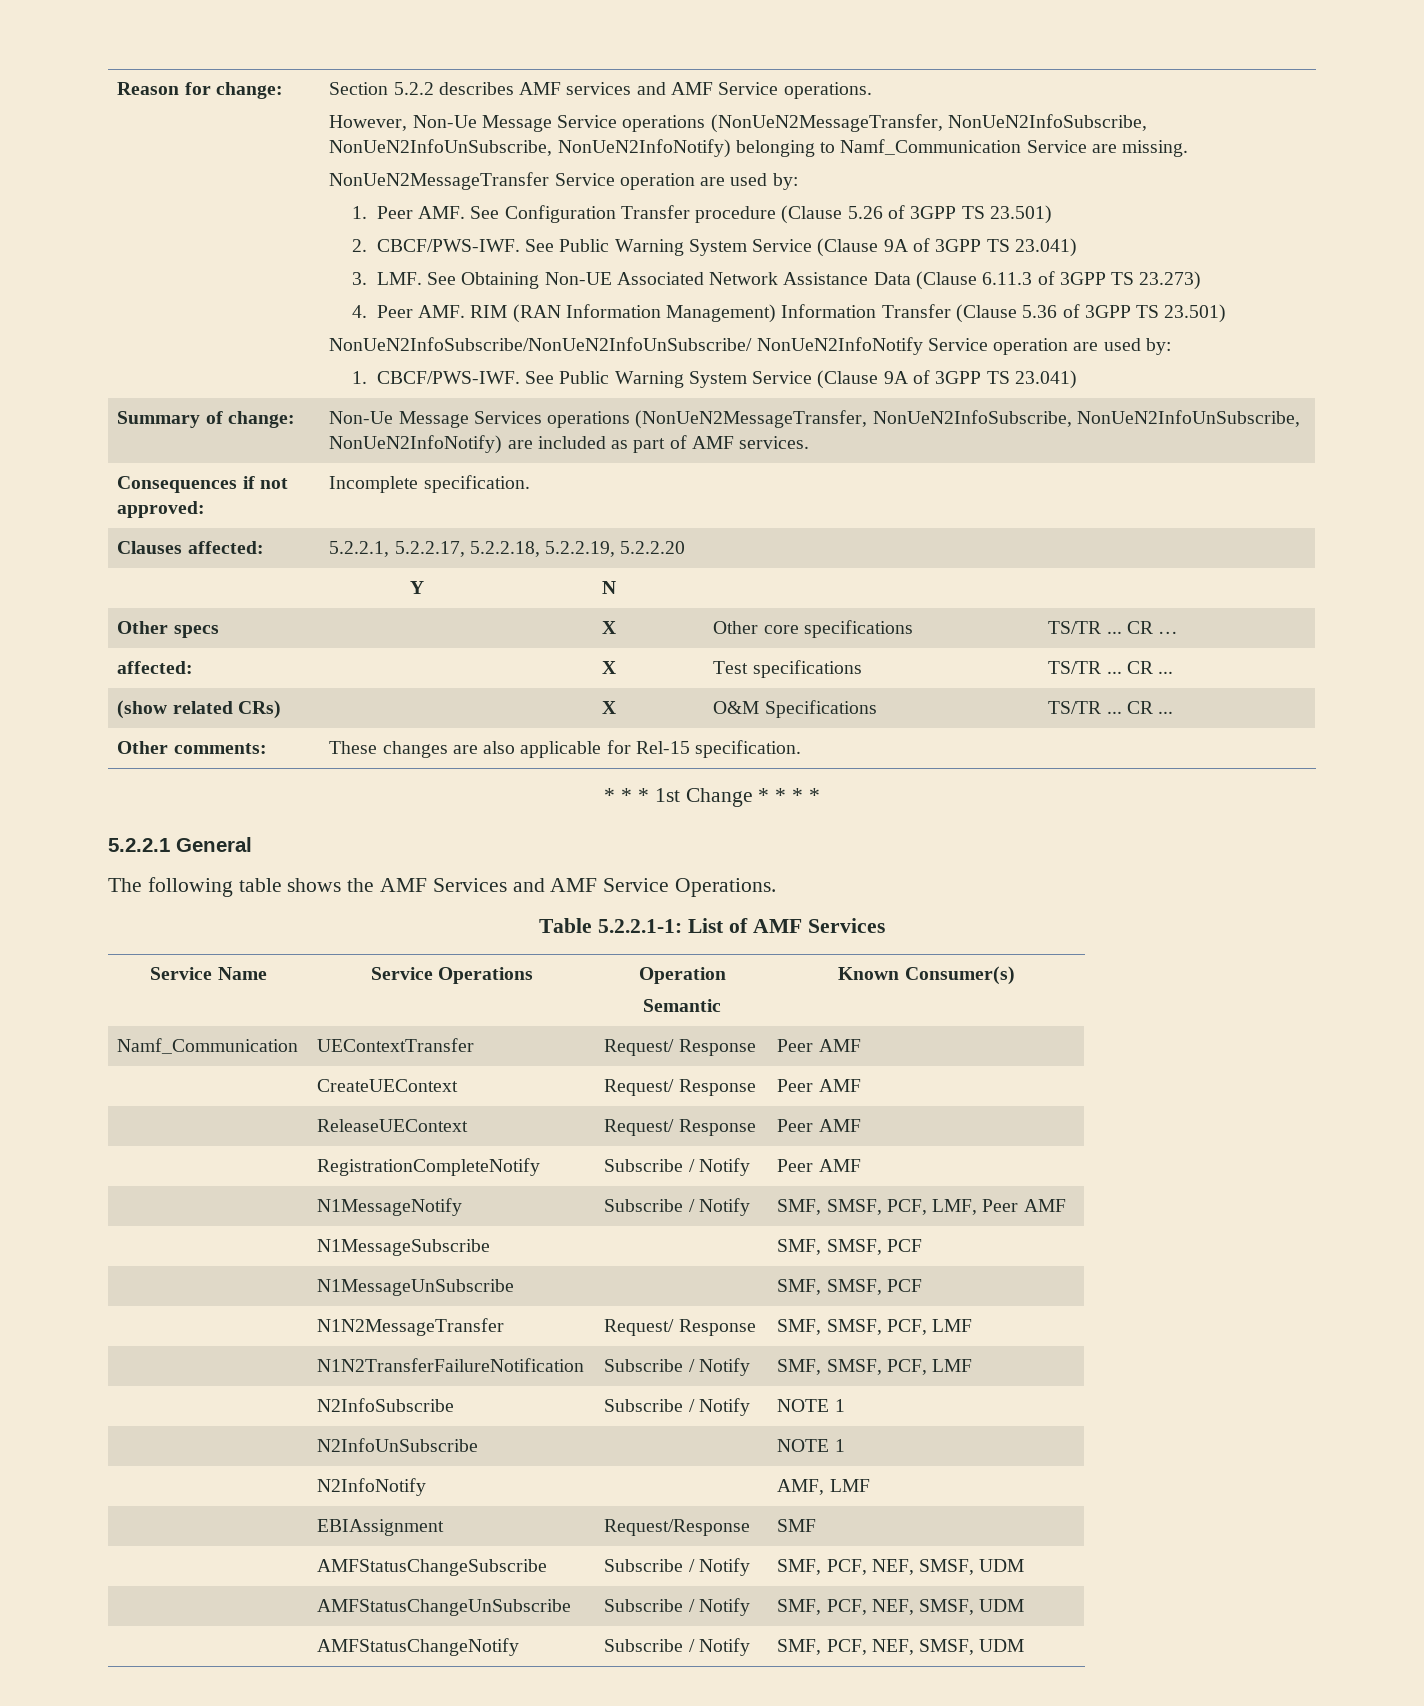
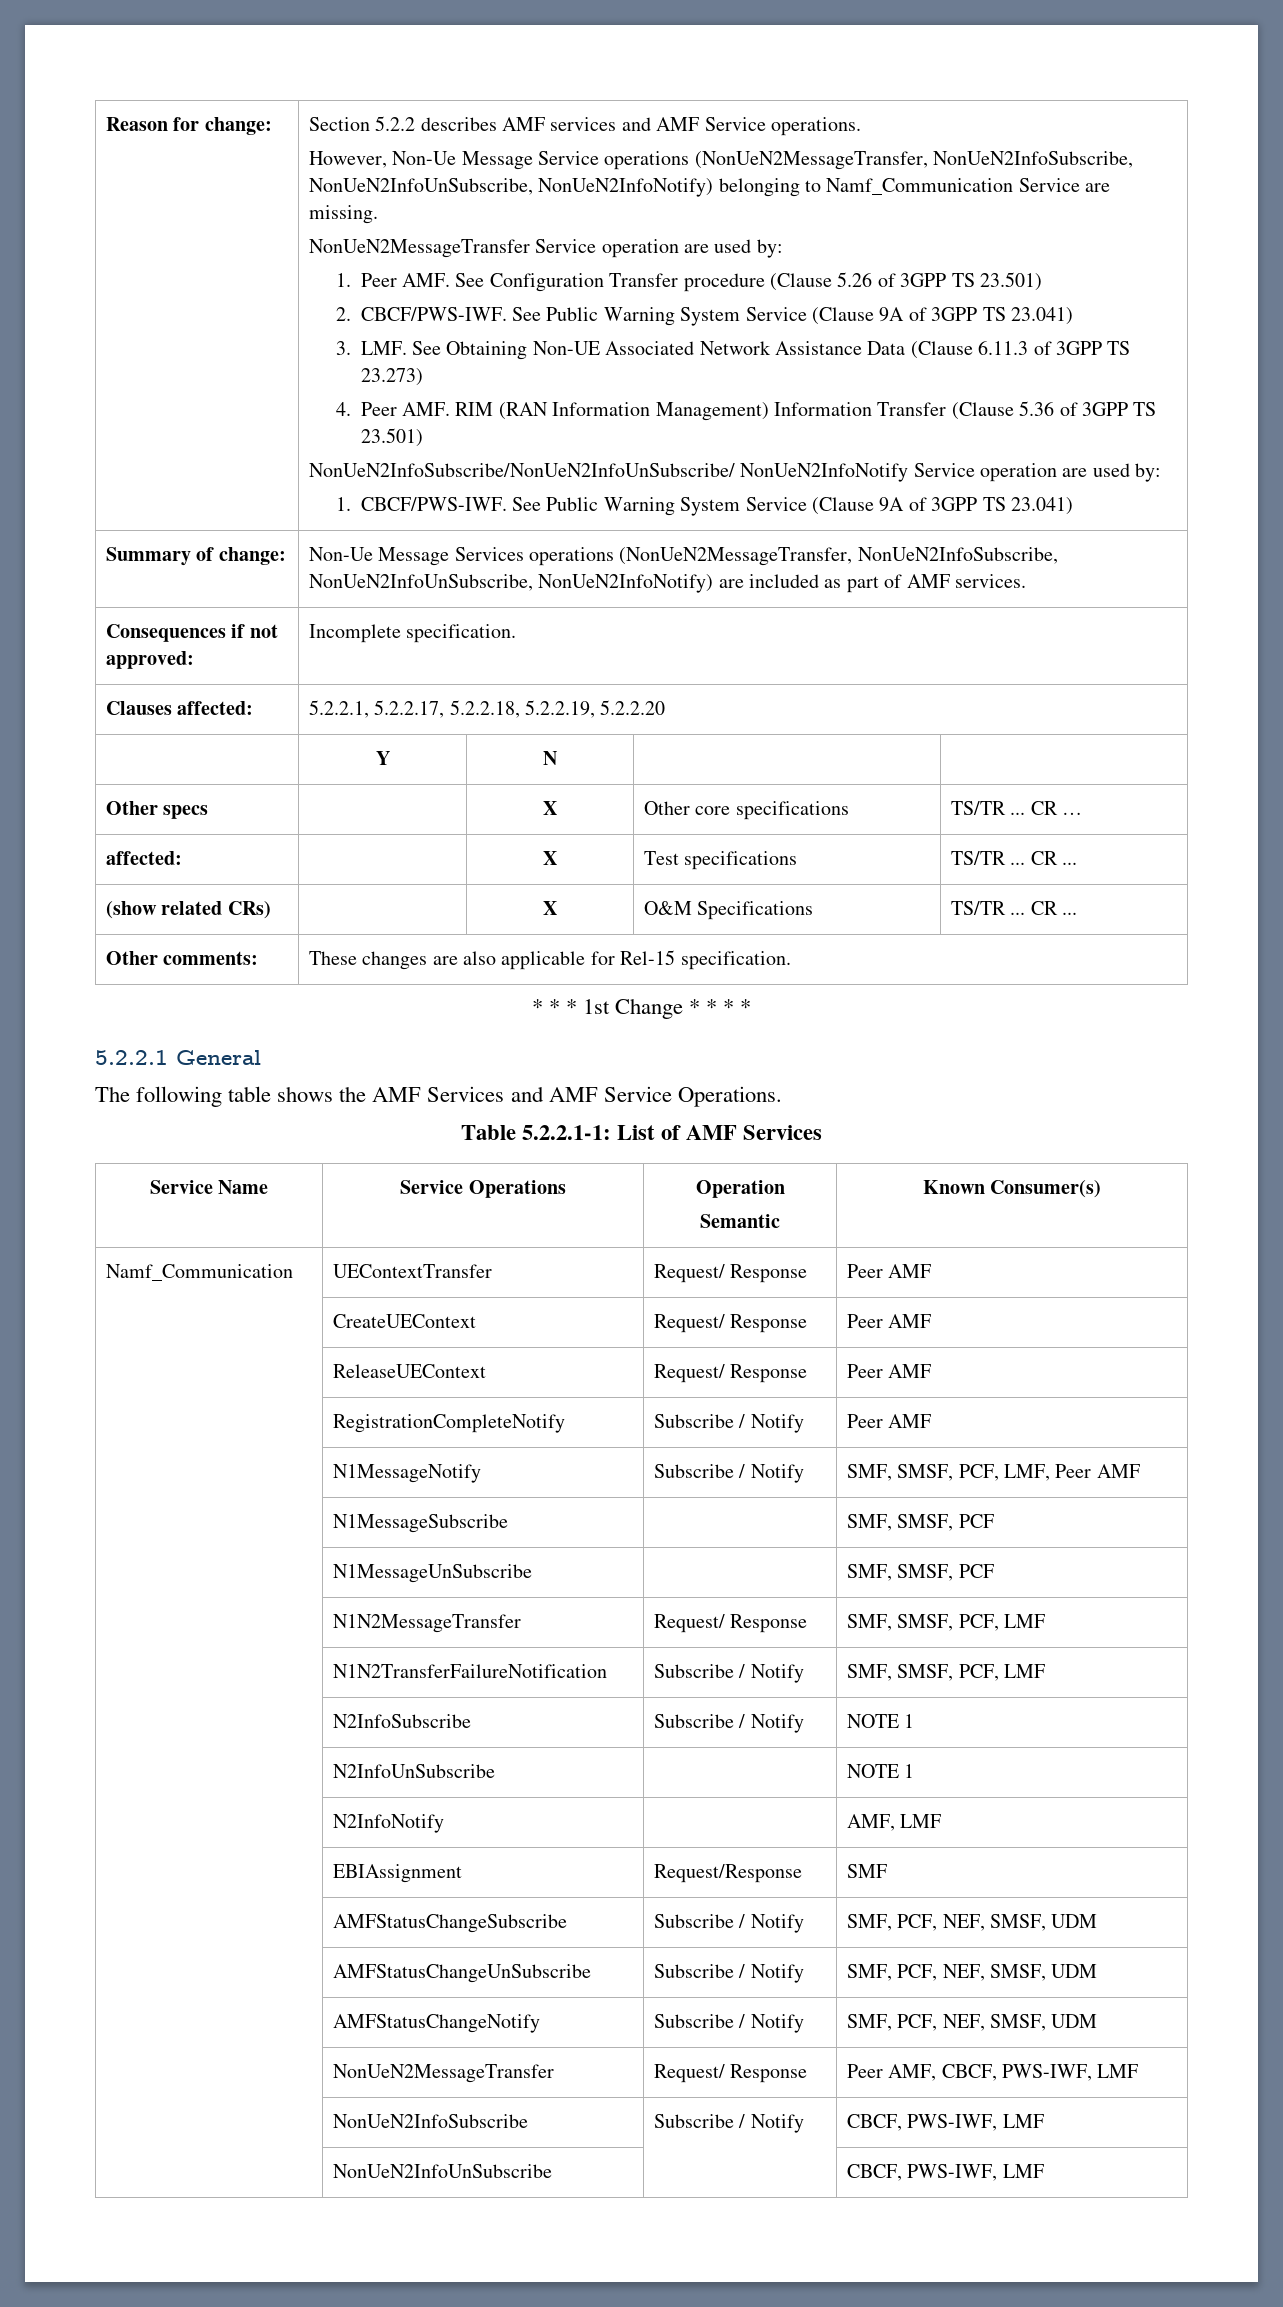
+ | NonUeN2MessageTransfer | Request/ Response | Peer AMF, CBCF, PWS-IWF, LMF
+ | NonUeN2InfoSubscribe | Subscribe / Notify | CBCF, PWS-IWF, LMF
+ | NonUeN2InfoUnSubscribe | | CBCF, PWS-IWF, LMF

